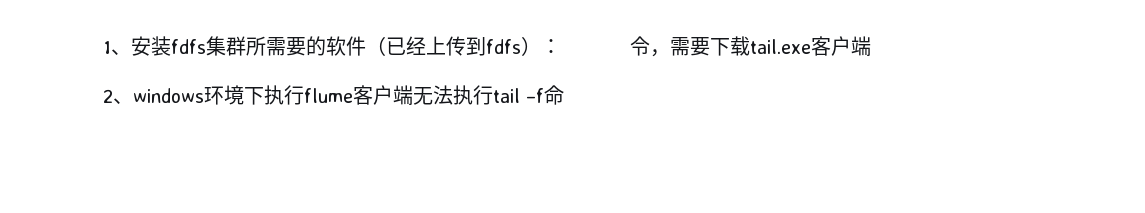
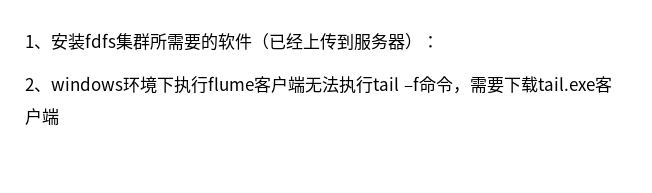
- 1、安装fdfs集群所需要的软件（已经上传到fdfs）：
+ 1、安装fdfs集群所需要的软件（已经上传到服务器）：

